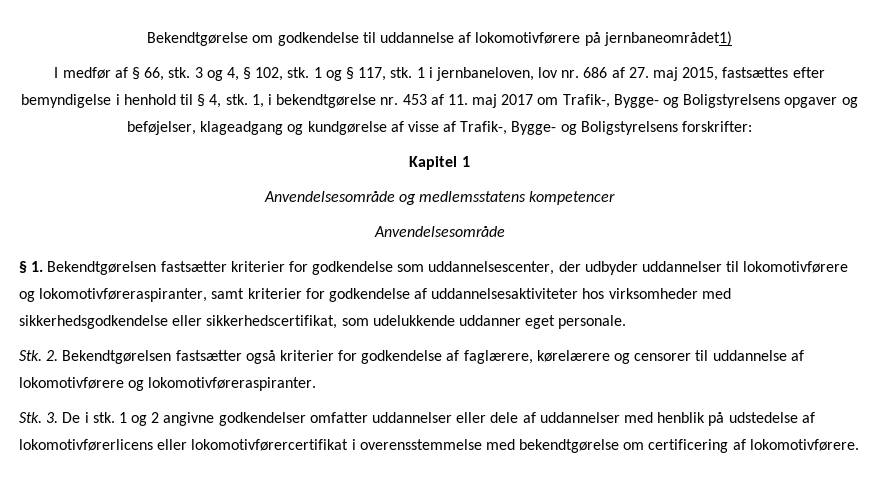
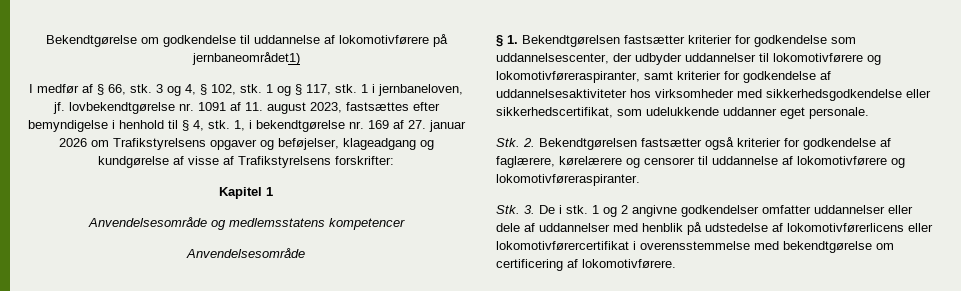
- 1 i jernbaneloven, lov nr. 686 af 27. maj 2015, fastsættes efter bemyndigelse i henhold til § 4, stk.
+ 1 i jernbaneloven, jf. lovbekendtgørelse nr. 1091 af 11. august 2023, fastsættes efter bemyndigelse i henhold til § 4, stk.
- 1, i bekendtgørelse nr. 453 af 11. maj 2017 om Trafik-, Bygge- og Boligstyrelsens opgaver og beføjelser, klageadgang og kundgørelse af visse af Trafik-, Bygge- og Boligstyrelsens forskrifter:
+ 1, i bekendtgørelse nr. 169 af 27. januar 2026 om Trafikstyrelsens opgaver og beføjelser, klageadgang og kundgørelse af visse af Trafikstyrelsens forskrifter:

